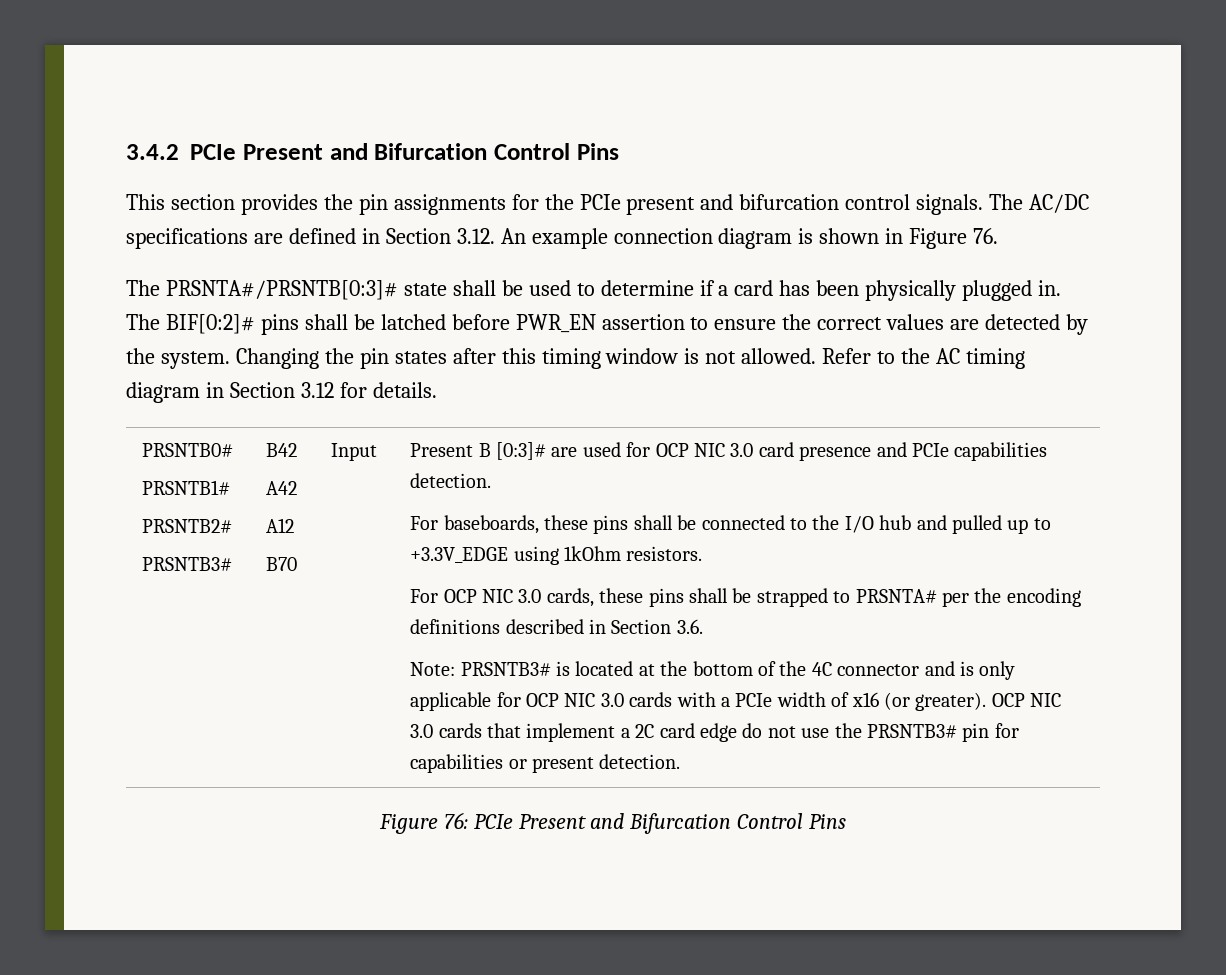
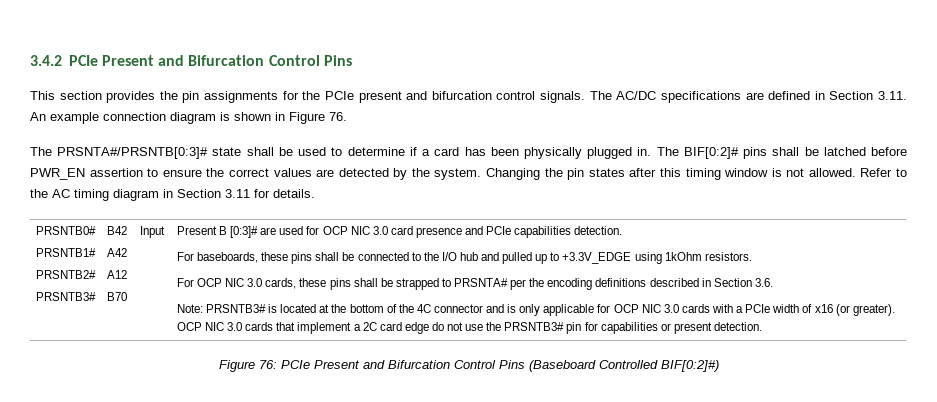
- The AC/DC specifications are defined in Section 3.12. An example connection diagram is shown in Figure 76.
+ The AC/DC specifications are defined in Section 3.11. An example connection diagram is shown in Figure 76.
- Refer to the AC timing diagram in Section 3.12 for details.
+ Refer to the AC timing diagram in Section 3.11 for details.
- Figure 76: PCIe Present and Bifurcation Control Pins
+ Figure 76: PCIe Present and Bifurcation Control Pins (Baseboard Controlled BIF[0:2]#)

